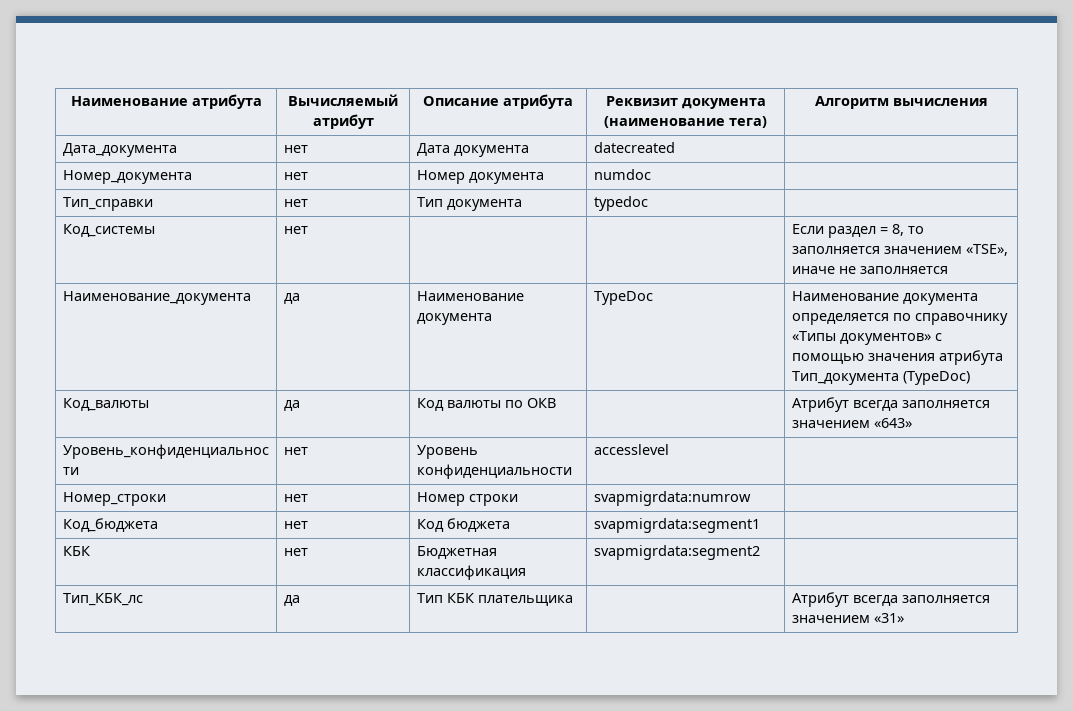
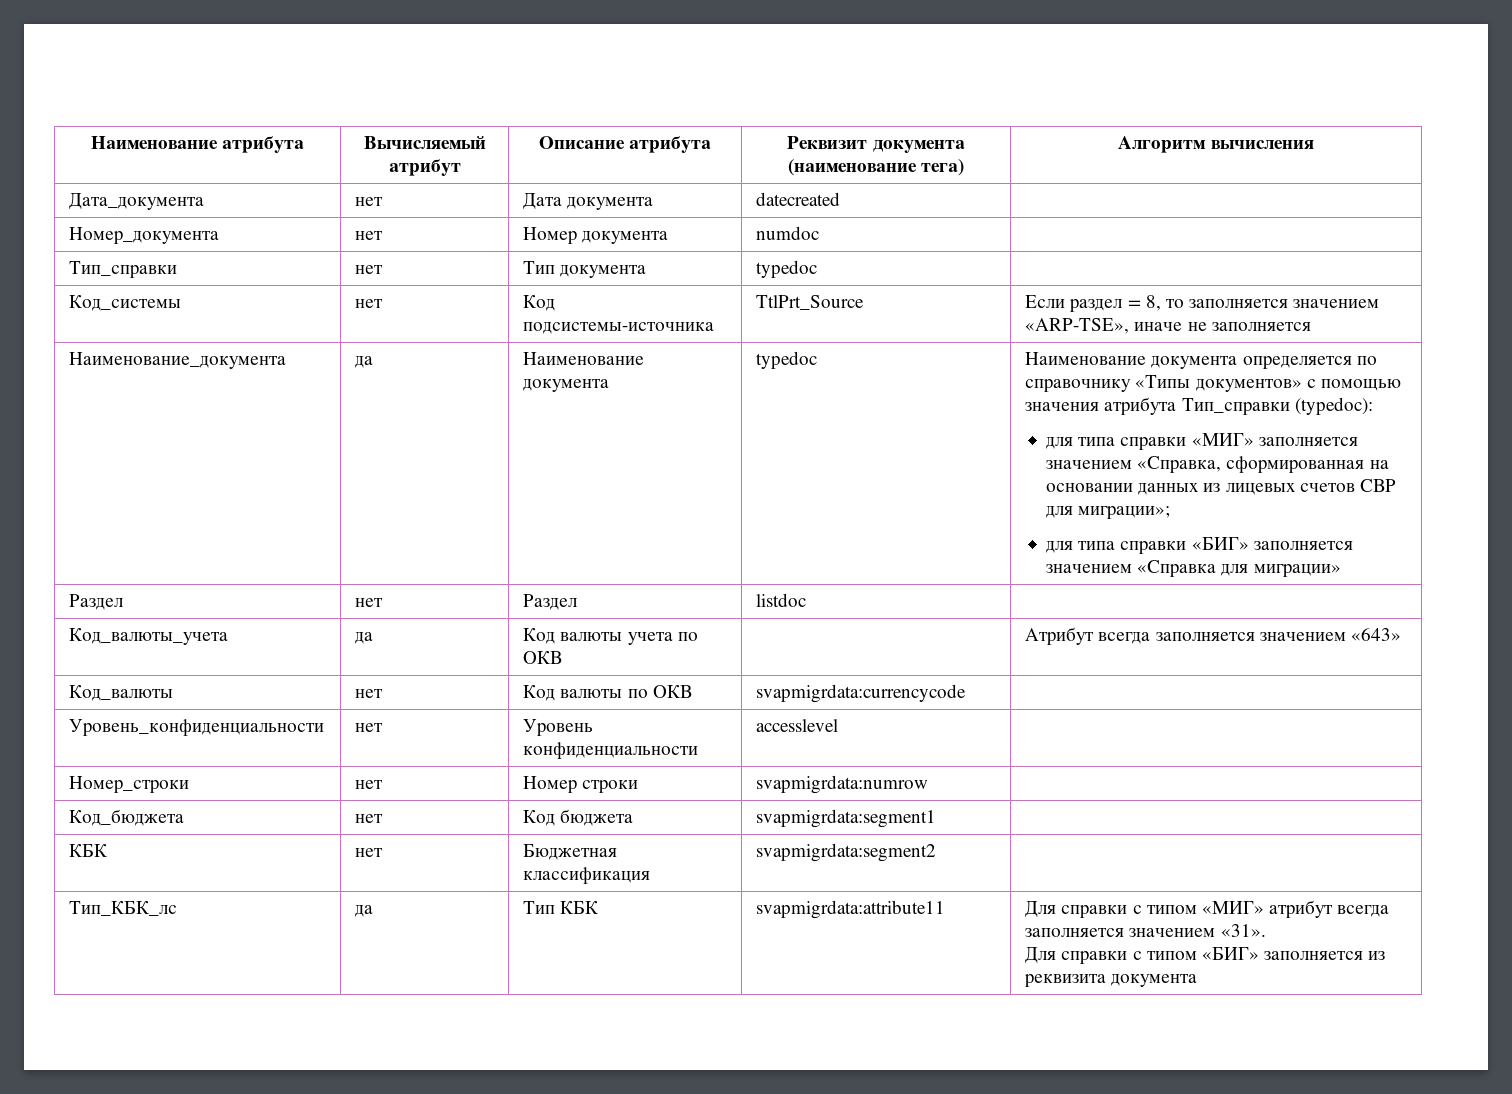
- Код_системы | нет | | | Если раздел = 8, то заполняется значением «TSE», иначе не заполняется
+ Код_системы | нет | Код подсистемы-источника | TtlPrt_Source | Если раздел = 8, то заполняется значением «ARP-TSE», иначе не заполняется
- Наименование документа | TypeDoc
+ Наименование документа | typedoc
- Наименование документа определяется по справочнику «Типы документов» с помощью значения атрибута Тип_документа (TypeDoc)
- Код_валюты | да | Код валюты по ОКВ | | Атрибут всегда заполняется значением «643»
+ Наименование документа определяется по справочнику «Типы документов» с помощью значения атрибута Тип_справки (typedoc):
+ для типа справки «МИГ» заполняется значением «Справка, сформированная на основании данных из лицевых счетов СВР для миграции»;
+ для типа справки «БИГ» заполняется значением «Справка для миграции»
+ Раздел | нет | Раздел | listdoc |
+ Код_валюты_учета | да | Код валюты учета по ОКВ | | Атрибут всегда заполняется значением «643»
+ Код_валюты | нет | Код валюты по ОКВ | svapmigrdata:currencycode |
- Тип_КБК_лс | да | Тип КБК плательщика | | Атрибут всегда заполняется значением «31»
+ Тип_КБК_лс | да | Тип КБК | svapmigrdata:attribute11 | Для справки с типом «МИГ» атрибут всегда заполняется значением «31».
+ Для справки с типом «БИГ» заполняется из реквизита документа

